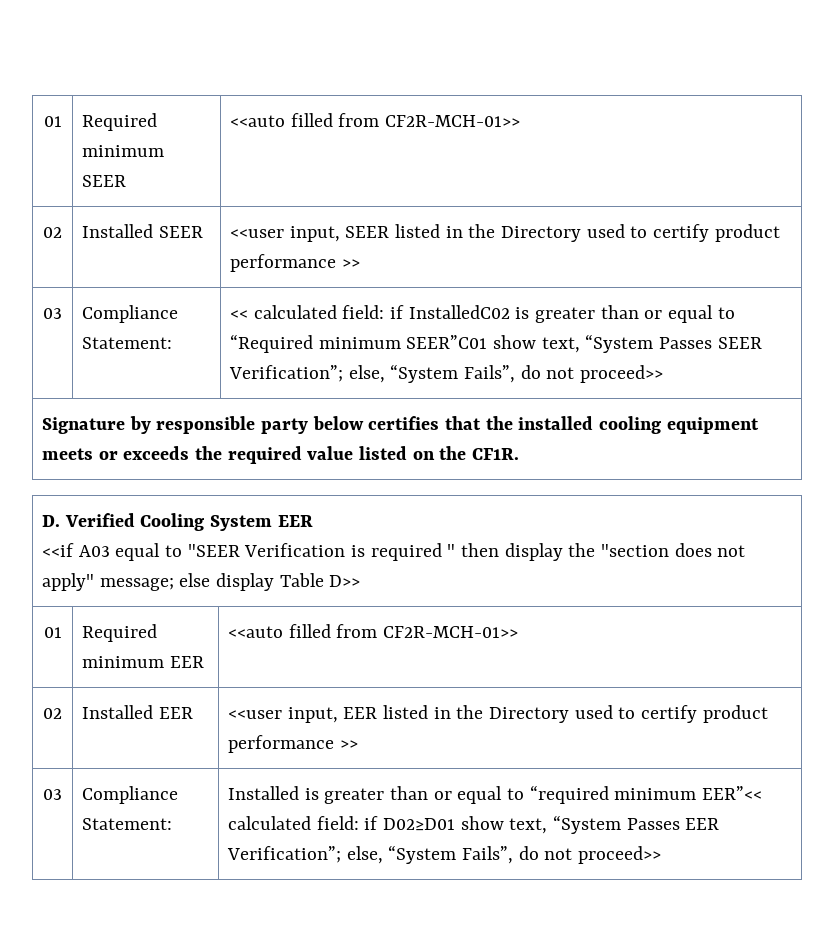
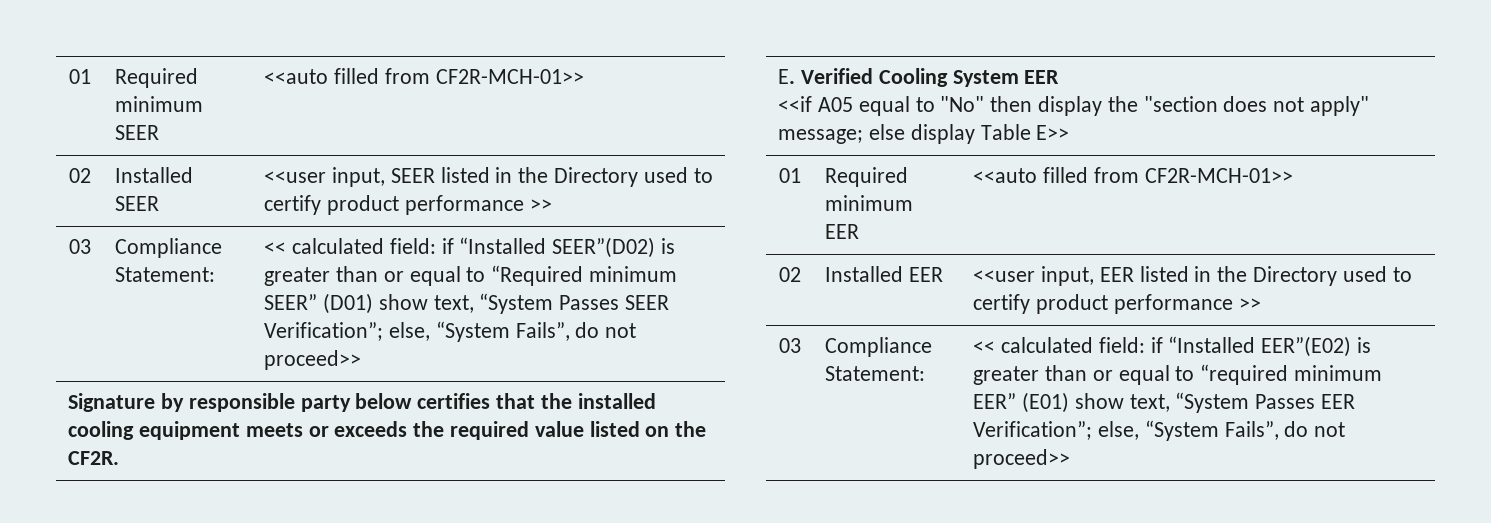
- 03 | Compliance Statement: | << calculated field: if InstalledC02 is greater than or equal to “Required minimum SEER”C01 show text, “System Passes SEER Verification”; else, “System Fails”, do not proceed>>
+ 03 | Compliance Statement: | << calculated field: if “Installed SEER”(D02) is greater than or equal to “Required minimum SEER” (D01) show text, “System Passes SEER Verification”; else, “System Fails”, do not proceed>>
- Signature by responsible party below certifies that the installed cooling equipment meets or exceeds the required value listed on the CF1R.
- D. Verified Cooling System EER
- <<if A03 equal to "SEER Verification is required " then display the "section does not apply" message; else display Table D>>
+ Signature by responsible party below certifies that the installed cooling equipment meets or exceeds the required value listed on the CF2R.
+ E. Verified Cooling System EER
+ <<if A05 equal to "No" then display the "section does not apply" message; else display Table E>>
- 03 | Compliance Statement: | Installed is greater than or equal to “required minimum EER”<< calculated field: if D02≥D01 show text, “System Passes EER Verification”; else, “System Fails”, do not proceed>>
+ 03 | Compliance Statement: | << calculated field: if “Installed EER”(E02) is greater than or equal to “required minimum EER” (E01) show text, “System Passes EER Verification”; else, “System Fails”, do not proceed>>

